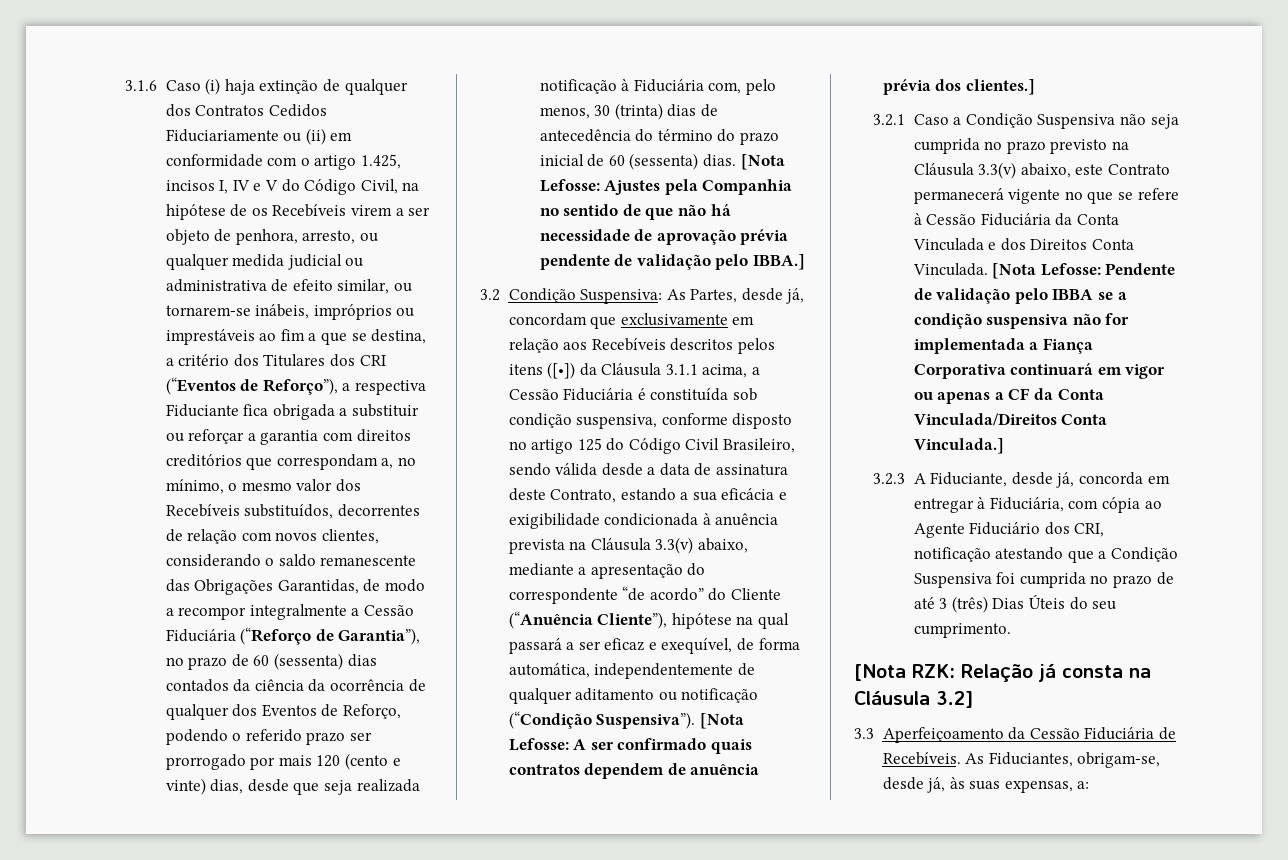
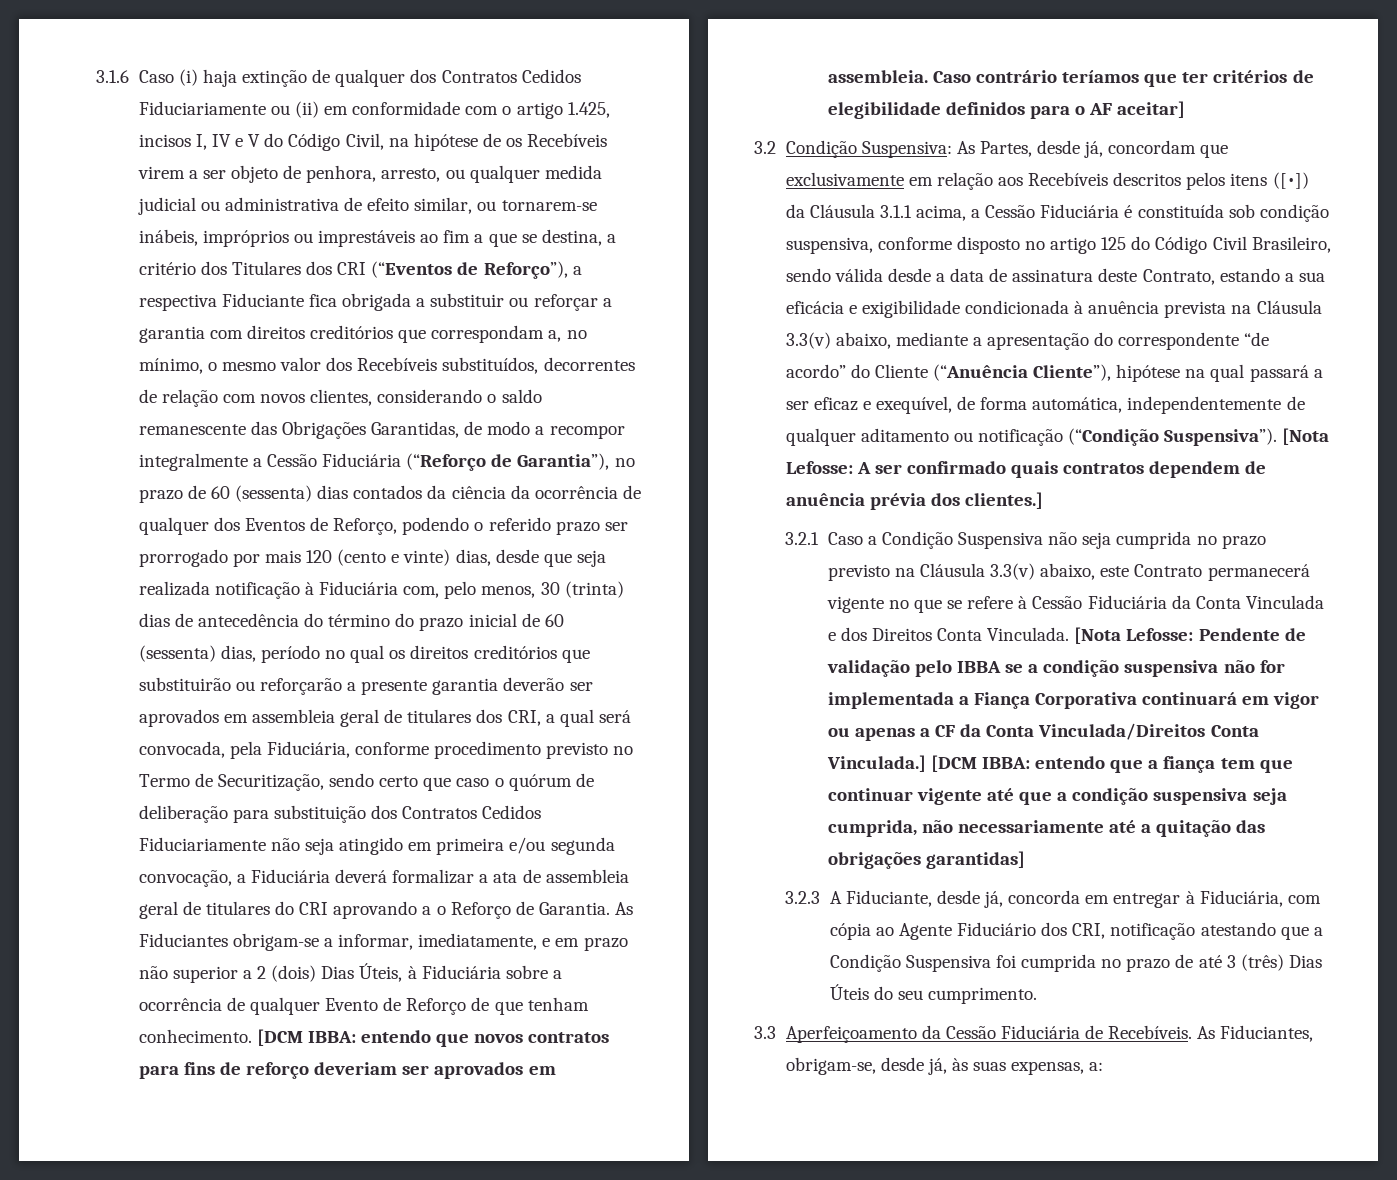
- 3.1.6 Caso (i) haja extinção de qualquer dos Contratos Cedidos Fiduciariamente ou (ii) em conformidade com o artigo 1.425, incisos I, IV e V do Código Civil, na hipótese de os Recebíveis virem a ser objeto de penhora, arresto, ou qualquer medida judicial ou administrativa de efeito similar, ou tornarem-se inábeis, impróprios ou imprestáveis ao fim a que se destina, a critério dos Titulares dos CRI (“Eventos de Reforço”), a respectiva Fiduciante fica obrigada a substituir ou reforçar a garantia com direitos creditórios que correspondam a, no mínimo, o mesmo valor dos Recebíveis substituídos, decorrentes de relação com novos clientes, considerando o saldo remanescente das Obrigações Garantidas, de modo a recompor integralmente a Cessão Fiduciária (“Reforço de Garantia”), no prazo de 60 (sessenta) dias contados da ciência da ocorrência de qualquer dos Eventos de Reforço, podendo o referido prazo ser prorrogado por mais 120 (cento e vinte) dias, desde que seja realizada notificação à Fiduciária com, pelo menos, 30 (trinta) dias de antecedência do término do prazo inicial de 60 (sessenta) dias. [Nota Lefosse: Ajustes pela Companhia no sentido de que não há necessidade de aprovação prévia pendente de validação pelo IBBA.]
+ 3.1.6 Caso (i) haja extinção de qualquer dos Contratos Cedidos Fiduciariamente ou (ii) em conformidade com o artigo 1.425, incisos I, IV e V do Código Civil, na hipótese de os Recebíveis virem a ser objeto de penhora, arresto, ou qualquer medida judicial ou administrativa de efeito similar, ou tornarem-se inábeis, impróprios ou imprestáveis ao fim a que se destina, a critério dos Titulares dos CRI (“Eventos de Reforço”), a respectiva Fiduciante fica obrigada a substituir ou reforçar a garantia com direitos creditórios que correspondam a, no mínimo, o mesmo valor dos Recebíveis substituídos, decorrentes de relação com novos clientes, considerando o saldo remanescente das Obrigações Garantidas, de modo a recompor integralmente a Cessão Fiduciária (“Reforço de Garantia”), no prazo de 60 (sessenta) dias contados da ciência da ocorrência de qualquer dos Eventos de Reforço, podendo o referido prazo ser prorrogado por mais 120 (cento e vinte) dias, desde que seja realizada notificação à Fiduciária com, pelo menos, 30 (trinta) dias de antecedência do término do prazo inicial de 60 (sessenta) dias, período no qual os direitos creditórios que substituirão ou reforçarão a presente garantia deverão ser aprovados em assembleia geral de titulares dos CRI, a qual será convocada, pela Fiduciária, conforme procedimento previsto no Termo de Securitização, sendo certo que caso o quórum de deliberação para substituição dos Contratos Cedidos Fiduciariamente não seja atingido em primeira e/ou segunda convocação, a Fiduciária deverá formalizar a ata de assembleia geral de titulares do CRI aprovando a o Reforço de Garantia. As Fiduciantes obrigam-se a informar, imediatamente, e em prazo não superior a 2 (dois) Dias Úteis, à Fiduciária sobre a ocorrência de qualquer Evento de Reforço de que tenham conhecimento. [DCM IBBA: entendo que novos contratos para fins de reforço deveriam ser aprovados em assembleia. Caso contrário teríamos que ter critérios de elegibilidade definidos para o AF aceitar]
+ [DCM IBBA: entendo que a fiança tem que continuar vigente até que a condição suspensiva seja cumprida, não necessariamente até a quitação das obrigações garantidas]
- [Nota RZK: Relação já consta na Cláusula 3.2]

